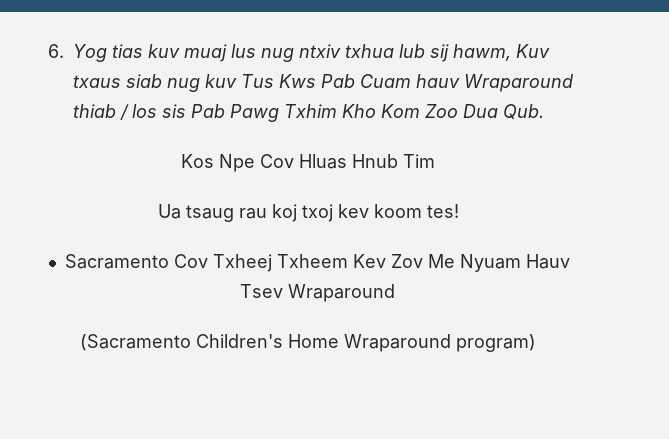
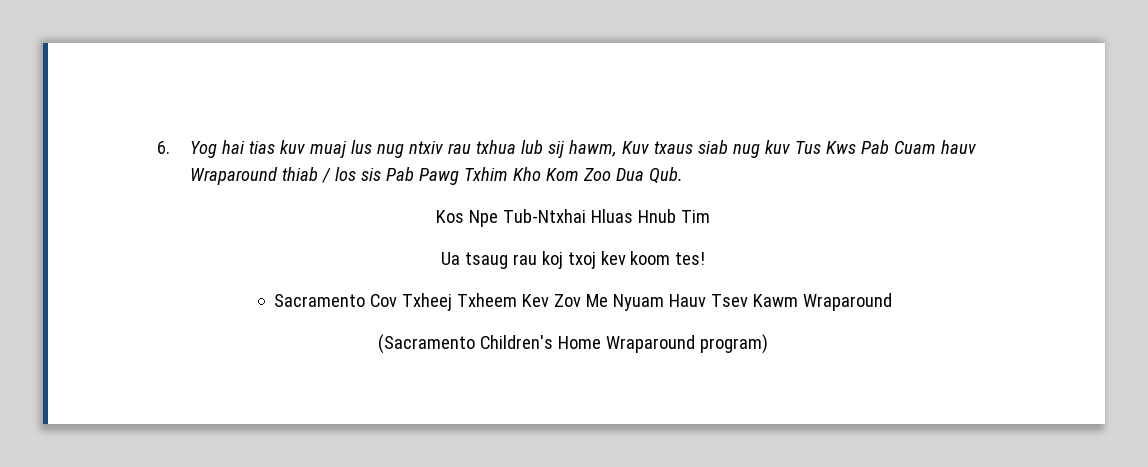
- 6. Yog tias kuv muaj lus nug ntxiv txhua lub sij hawm, Kuv txaus siab nug kuv Tus Kws Pab Cuam hauv Wraparound thiab / los sis Pab Pawg Txhim Kho Kom Zoo Dua Qub.
+ 6. Yog hai tias kuv muaj lus nug ntxiv rau txhua lub sij hawm, Kuv txaus siab nug kuv Tus Kws Pab Cuam hauv Wraparound thiab / los sis Pab Pawg Txhim Kho Kom Zoo Dua Qub.
- Kos Npe Cov Hluas Hnub Tim
+ Kos Npe Tub-Ntxhai Hluas Hnub Tim
- Sacramento Cov Txheej Txheem Kev Zov Me Nyuam Hauv Tsev Wraparound
+ Sacramento Cov Txheej Txheem Kev Zov Me Nyuam Hauv Tsev Kawm Wraparound

